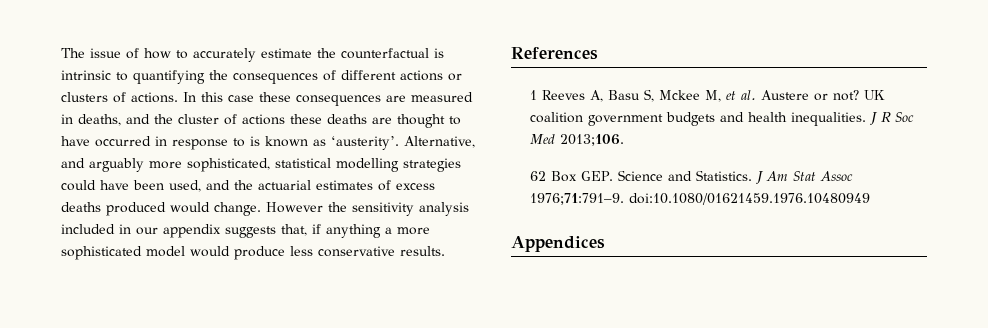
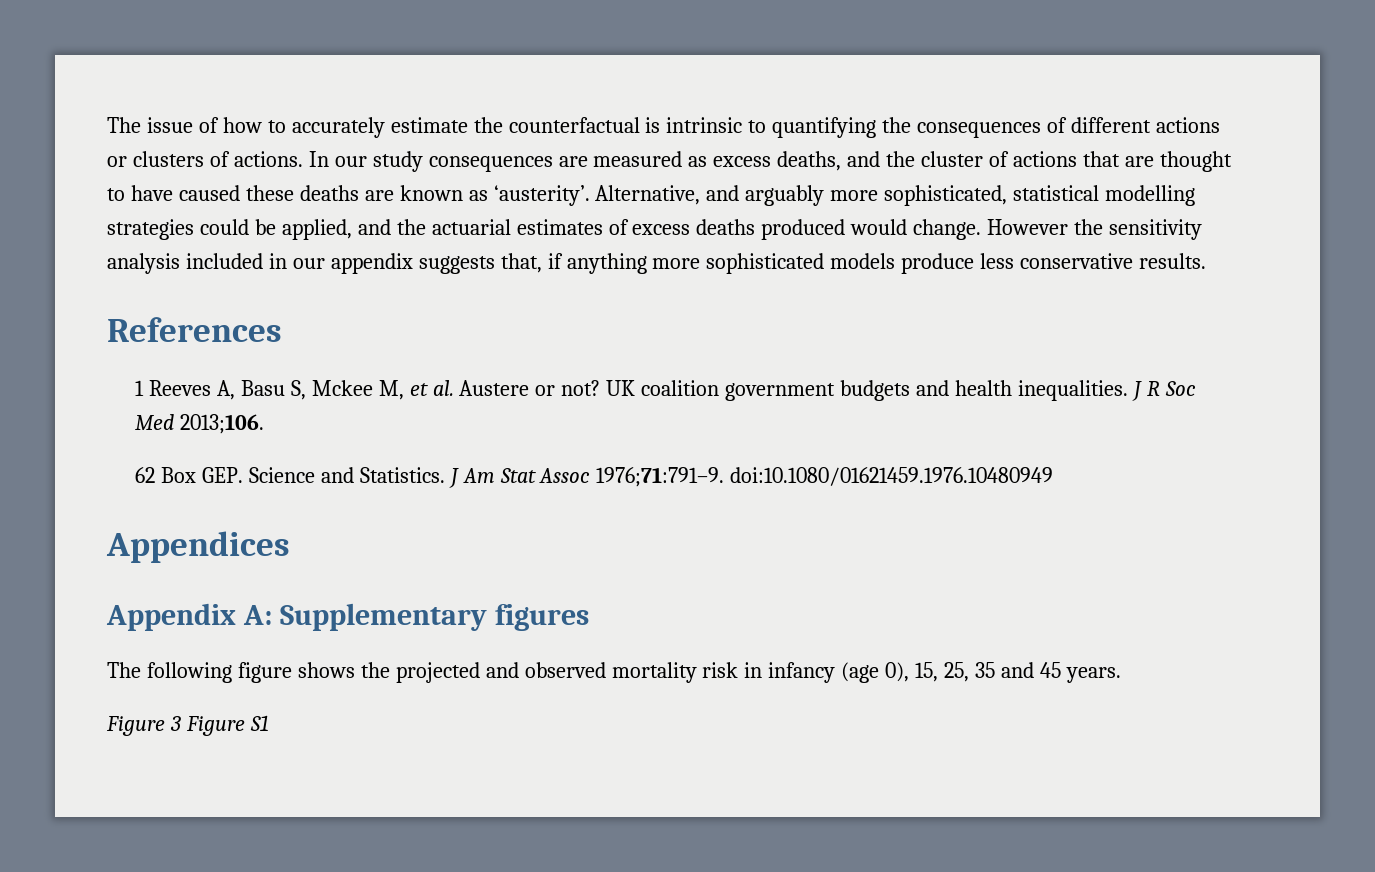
- In this case these consequences are measured in deaths, and the cluster of actions these deaths are thought to have occurred in response to is known as ‘austerity’.
+ In our study consequences are measured as excess deaths, and the cluster of actions that are thought to have caused these deaths are known as ‘austerity’.
- Alternative, and arguably more sophisticated, statistical modelling strategies could have been used, and the actuarial estimates of excess deaths produced would change.
+ Alternative, and arguably more sophisticated, statistical modelling strategies could be applied, and the actuarial estimates of excess deaths produced would change.
- However the sensitivity analysis included in our appendix suggests that, if anything a more sophisticated model would produce less conservative results.
+ However the sensitivity analysis included in our appendix suggests that, if anything more sophisticated models produce less conservative results.
+ Appendix A: Supplementary figures
+ The following figure shows the projected and observed mortality risk in infancy (age 0), 15, 25, 35 and 45 years.
+ Figure 3 Figure S1

